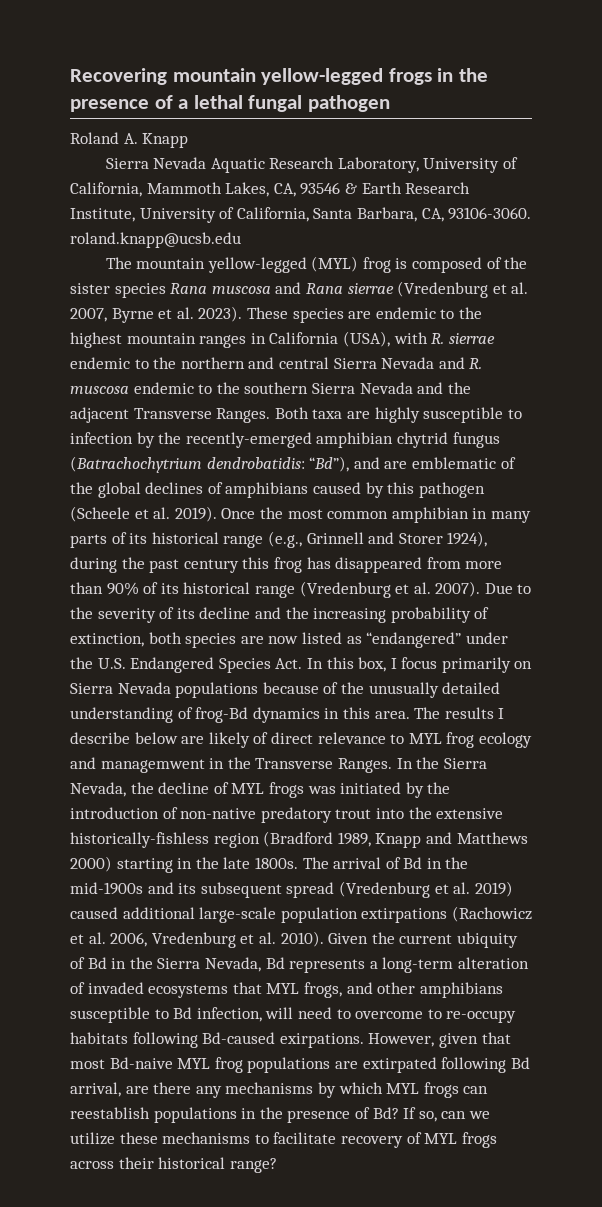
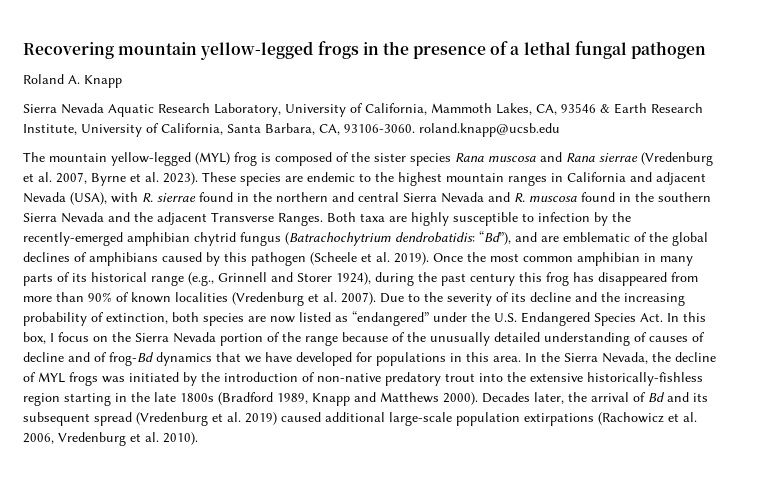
- These species are endemic to the highest mountain ranges in California (USA), with R. sierrae endemic to the northern and central Sierra Nevada and R. muscosa endemic to the southern Sierra Nevada and the adjacent Transverse Ranges.
+ These species are endemic to the highest mountain ranges in California and adjacent Nevada (USA), with R. sierrae found in the northern and central Sierra Nevada and R. muscosa found in the southern Sierra Nevada and the adjacent Transverse Ranges.
- Once the most common amphibian in many parts of its historical range (e.g., Grinnell and Storer 1924), during the past century this frog has disappeared from more than 90% of its historical range (Vredenburg et al. 2007).
+ Once the most common amphibian in many parts of its historical range (e.g., Grinnell and Storer 1924), during the past century this frog has disappeared from more than 90% of known localities (Vredenburg et al. 2007).
- Due to the severity of its decline and the increasing probability of extinction, both species are now listed as “endangered” under the U.S. Endangered Species Act. In this box, I focus primarily on Sierra Nevada populations because of the unusually detailed understanding of frog-Bd dynamics in this area. The results I describe below are likely of direct relevance to MYL frog ecology and managemwent in the Transverse Ranges.
+ Due to the severity of its decline and the increasing probability of extinction, both species are now listed as “endangered” under the U.S. Endangered Species Act. In this box, I focus on the Sierra Nevada portion of the range because of the unusually detailed understanding of causes of decline and of frog-Bd dynamics that we have developed for populations in this area.
- In the Sierra Nevada, the decline of MYL frogs was initiated by the introduction of non-native predatory trout into the extensive historically-fishless region (Bradford 1989, Knapp and Matthews 2000) starting in the late 1800s. The arrival of Bd in the mid-1900s and its subsequent spread (Vredenburg et al. 2019) caused additional large-scale population extirpations (Rachowicz et al. 2006, Vredenburg et al. 2010). Given the current ubiquity of Bd in the Sierra Nevada, Bd represents a long-term alteration of invaded ecosystems that MYL frogs, and other amphibians susceptible to Bd infection, will need to overcome to re-occupy habitats following Bd-caused exirpations. However, given that most Bd-naive MYL frog populations are extirpated following Bd arrival, are there any mechanisms by which MYL frogs can reestablish populations in the presence of Bd? If so, can we utilize these mechanisms to facilitate recovery of MYL frogs across their historical range?
+ In the Sierra Nevada, the decline of MYL frogs was initiated by the introduction of non-native predatory trout into the extensive historically-fishless region starting in the late 1800s (Bradford 1989, Knapp and Matthews 2000). Decades later, the arrival of Bd and its subsequent spread (Vredenburg et al. 2019) caused additional large-scale population extirpations (Rachowicz et al. 2006, Vredenburg et al. 2010).

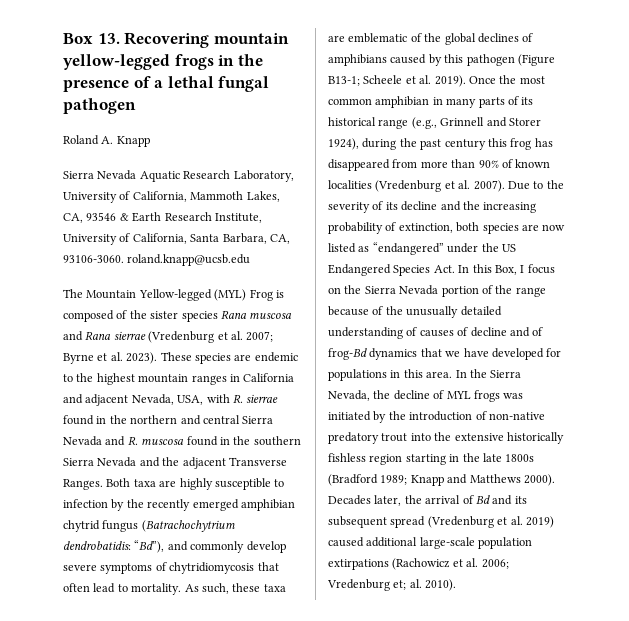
- Recovering mountain yellow-legged frogs in the presence of a lethal fungal pathogen
+ Box 13. Recovering mountain yellow-legged frogs in the presence of a lethal fungal pathogen
- The mountain yellow-legged (MYL) frog is composed of the sister species Rana muscosa and Rana sierrae (Vredenburg et al. 2007, Byrne et al. 2023).
+ The Mountain Yellow-legged (MYL) Frog is composed of the sister species Rana muscosa and Rana sierrae (Vredenburg et al. 2007; Byrne et al. 2023).
- These species are endemic to the highest mountain ranges in California and adjacent Nevada (USA), with R. sierrae found in the northern and central Sierra Nevada and R. muscosa found in the southern Sierra Nevada and the adjacent Transverse Ranges.
+ These species are endemic to the highest mountain ranges in California and adjacent Nevada, USA, with R. sierrae found in the northern and central Sierra Nevada and R. muscosa found in the southern Sierra Nevada and the adjacent Transverse Ranges.
- Both taxa are highly susceptible to infection by the recently-emerged amphibian chytrid fungus (Batrachochytrium dendrobatidis: “Bd”), and are emblematic of the global declines of amphibians caused by this pathogen (Scheele et al. 2019).
+ Both taxa are highly susceptible to infection by the recently emerged amphibian chytrid fungus (Batrachochytrium dendrobatidis: “Bd”), and commonly develop severe symptoms of chytridiomycosis that often lead to mortality. As such, these taxa are emblematic of the global declines of amphibians caused by this pathogen (Figure B13-1; Scheele et al. 2019).
- Due to the severity of its decline and the increasing probability of extinction, both species are now listed as “endangered” under the U.S. Endangered Species Act. In this box, I focus on the Sierra Nevada portion of the range because of the unusually detailed understanding of causes of decline and of frog-Bd dynamics that we have developed for populations in this area.
+ Due to the severity of its decline and the increasing probability of extinction, both species are now listed as “endangered” under the US Endangered Species Act. In this Box, I focus on the Sierra Nevada portion of the range because of the unusually detailed understanding of causes of decline and of frog-Bd dynamics that we have developed for populations in this area.
- In the Sierra Nevada, the decline of MYL frogs was initiated by the introduction of non-native predatory trout into the extensive historically-fishless region starting in the late 1800s (Bradford 1989, Knapp and Matthews 2000).
+ In the Sierra Nevada, the decline of MYL frogs was initiated by the introduction of non-native predatory trout into the extensive historically fishless region starting in the late 1800s (Bradford 1989; Knapp and Matthews 2000).
- Decades later, the arrival of Bd and its subsequent spread (Vredenburg et al. 2019) caused additional large-scale population extirpations (Rachowicz et al. 2006, Vredenburg et al. 2010).
+ Decades later, the arrival of Bd and its subsequent spread (Vredenburg et al. 2019) caused additional large-scale population extirpations (Rachowicz et al. 2006; Vredenburg et; al. 2010).

